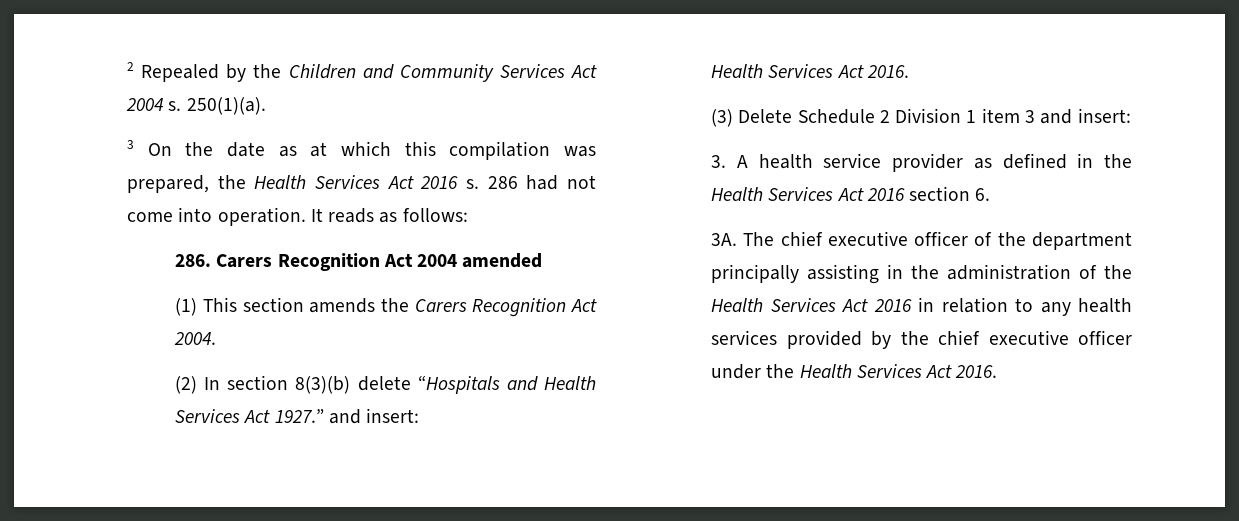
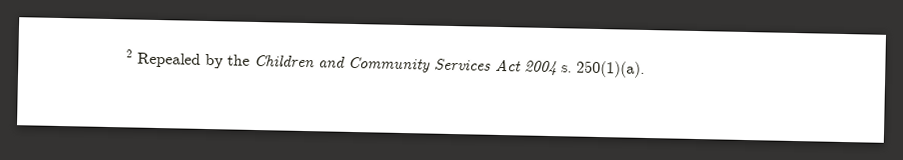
- 3 On the date as at which this compilation was prepared, the Health Services Act 2016 s. 286 had not come into operation. It reads as follows:
- 286. Carers Recognition Act 2004 amended
- (1) This section amends the Carers Recognition Act 2004.
- (2) In section 8(3)(b) delete “Hospitals and Health Services Act 1927.” and insert:
- Health Services Act 2016.
- (3) Delete Schedule 2 Division 1 item 3 and insert:
- 3. A health service provider as defined in the Health Services Act 2016 section 6.
- 3A. The chief executive officer of the department principally assisting in the administration of the Health Services Act 2016 in relation to any health services provided by the chief executive officer under the Health Services Act 2016.

